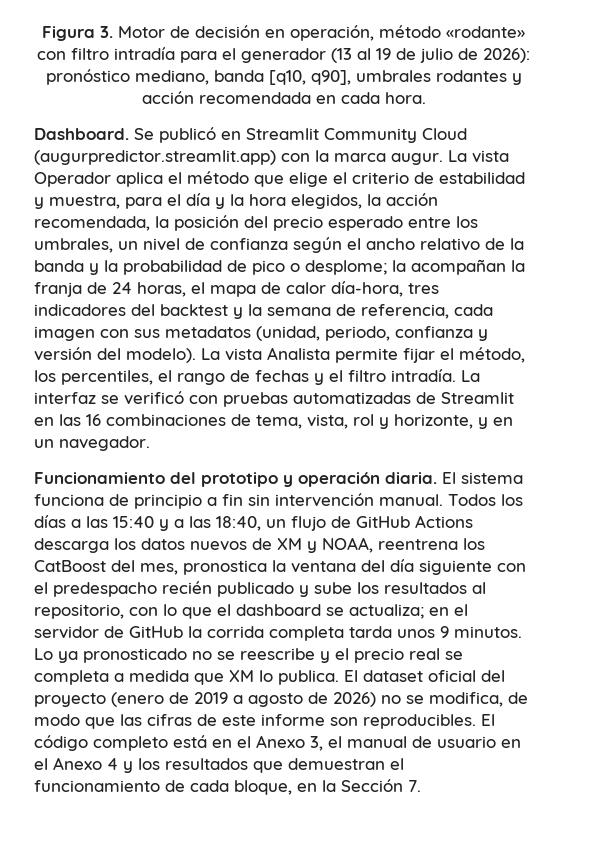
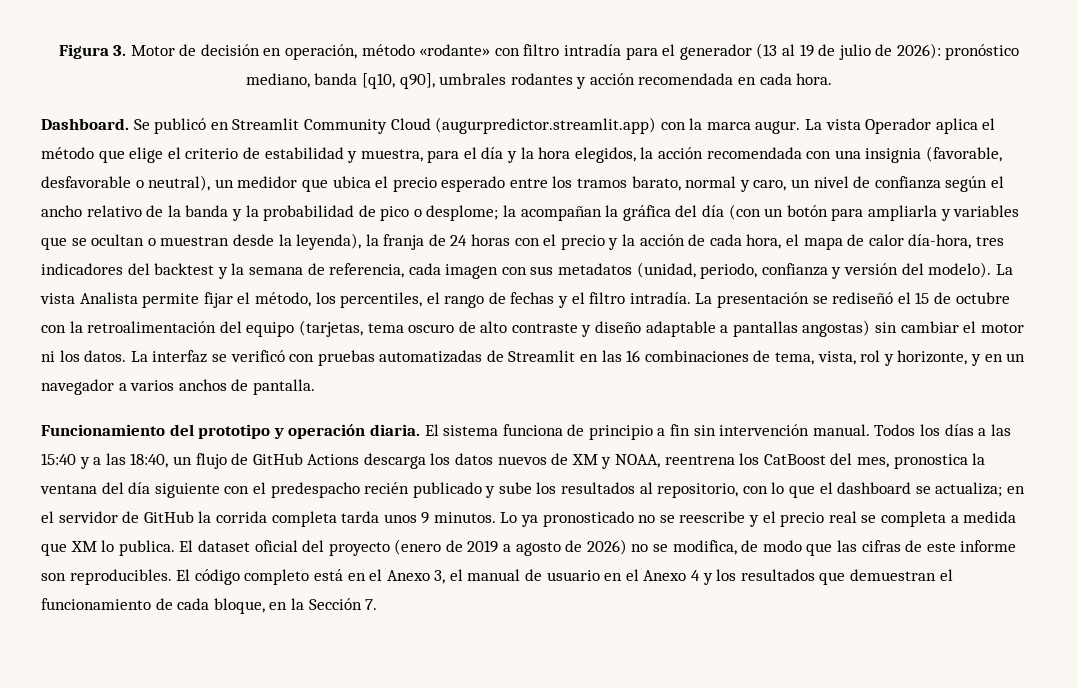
- La vista Operador aplica el método que elige el criterio de estabilidad y muestra, para el día y la hora elegidos, la acción recomendada, la posición del precio esperado entre los umbrales, un nivel de confianza según el ancho relativo de la banda y la probabilidad de pico o desplome;
+ La vista Operador aplica el método que elige el criterio de estabilidad y muestra, para el día y la hora elegidos, la acción recomendada con una insignia (favorable, desfavorable o neutral), un medidor que ubica el precio esperado entre los tramos barato, normal y caro, un nivel de confianza según el ancho relativo de la banda y la probabilidad de pico o desplome;
- la acompañan la franja de 24 horas, el mapa de calor día-hora, tres indicadores del backtest y la semana de referencia, cada imagen con sus metadatos (unidad, periodo, confianza y versión del modelo).
+ la acompañan la gráfica del día (con un botón para ampliarla y variables que se ocultan o muestran desde la leyenda), la franja de 24 horas con el precio y la acción de cada hora, el mapa de calor día-hora, tres indicadores del backtest y la semana de referencia, cada imagen con sus metadatos (unidad, periodo, confianza y versión del modelo).
- La interfaz se verificó con pruebas automatizadas de Streamlit en las 16 combinaciones de tema, vista, rol y horizonte, y en un navegador.
+ La presentación se rediseñó el 15 de octubre con la retroalimentación del equipo (tarjetas, tema oscuro de alto contraste y diseño adaptable a pantallas angostas) sin cambiar el motor ni los datos. La interfaz se verificó con pruebas automatizadas de Streamlit en las 16 combinaciones de tema, vista, rol y horizonte, y en un navegador a varios anchos de pantalla.

